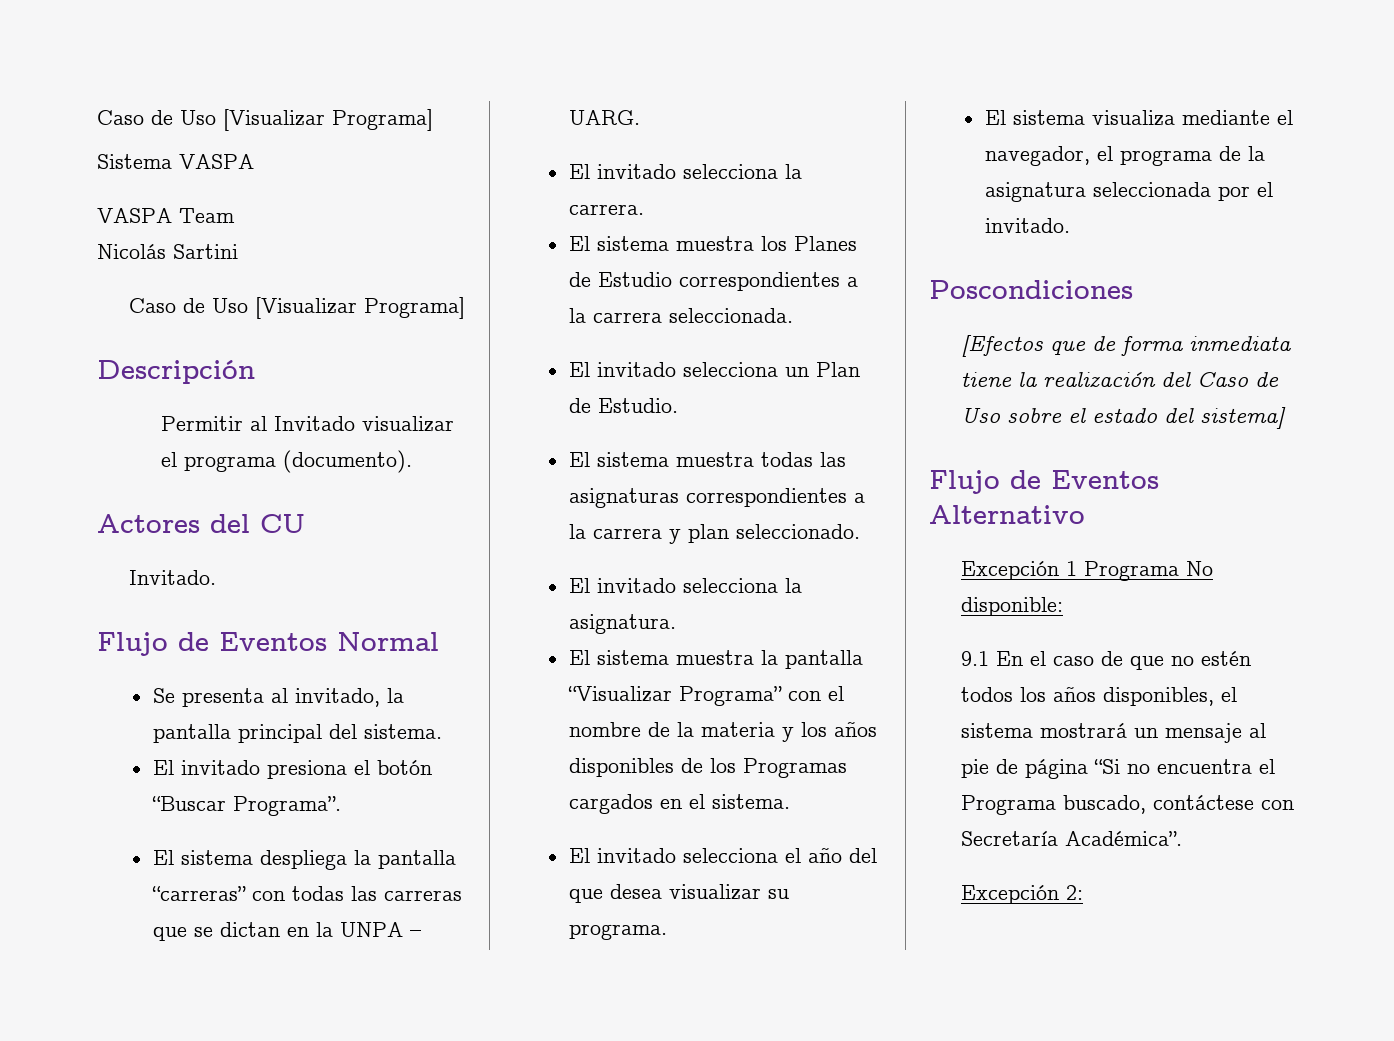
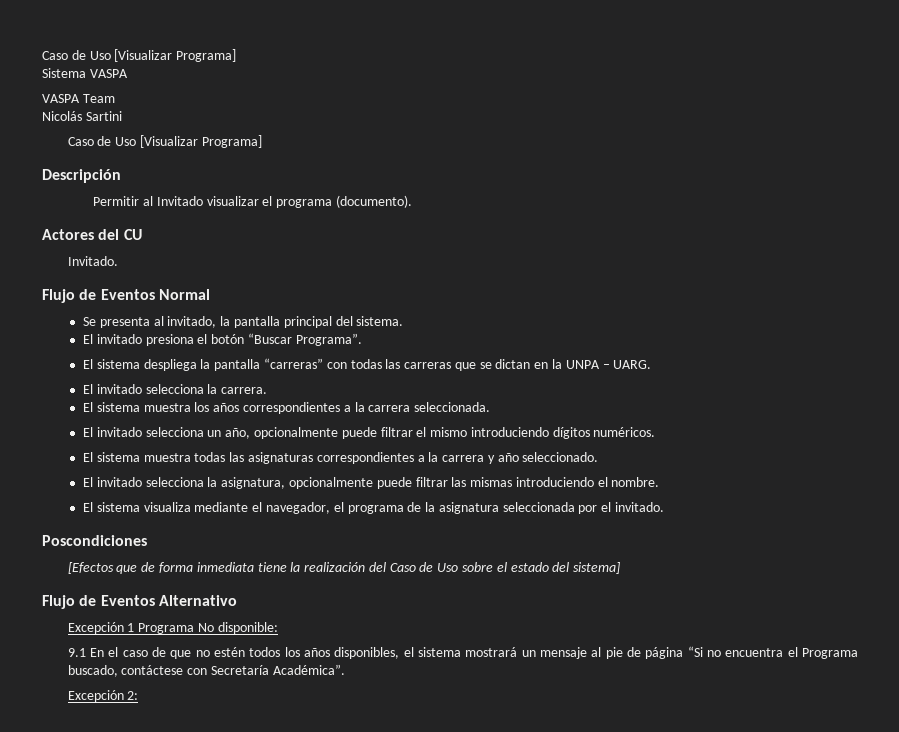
- El sistema muestra los Planes de Estudio correspondientes a la carrera seleccionada.
+ El sistema muestra los años correspondientes a la carrera seleccionada.
- El invitado selecciona un Plan de Estudio.
+ El invitado selecciona un año, opcionalmente puede filtrar el mismo introduciendo dígitos numéricos.
- El sistema muestra todas las asignaturas correspondientes a la carrera y plan seleccionado.
+ El sistema muestra todas las asignaturas correspondientes a la carrera y año seleccionado.
- El invitado selecciona la asignatura.
- El sistema muestra la pantalla “Visualizar Programa” con el nombre de la materia y los años disponibles de los Programas cargados en el sistema.
- El invitado selecciona el año del que desea visualizar su programa.
+ El invitado selecciona la asignatura, opcionalmente puede filtrar las mismas introduciendo el nombre.

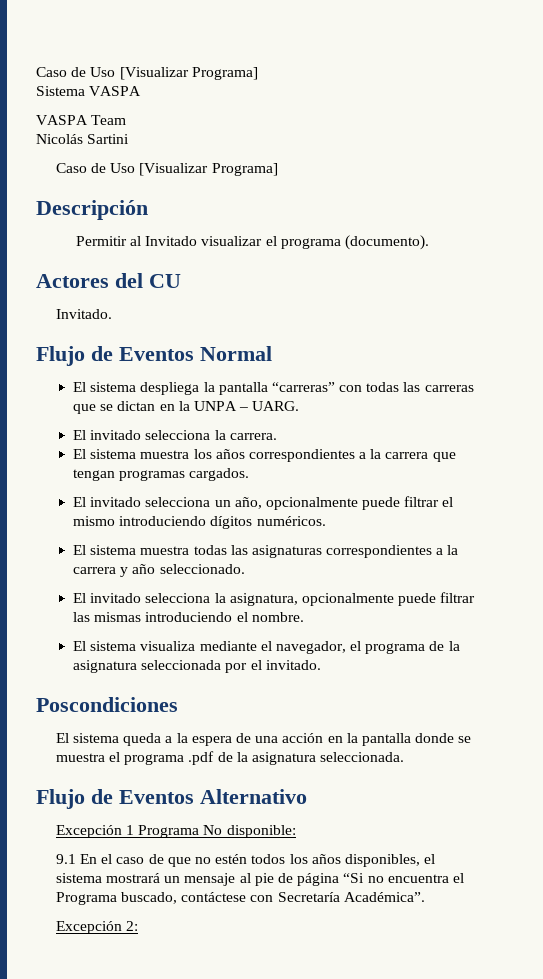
- Se presenta al invitado, la pantalla principal del sistema.
- El invitado presiona el botón “Buscar Programa”.
- El sistema muestra los años correspondientes a la carrera seleccionada.
+ El sistema muestra los años correspondientes a la carrera que tengan programas cargados.
- [Efectos que de forma inmediata tiene la realización del Caso de Uso sobre el estado del sistema]
+ El sistema queda a la espera de una acción en la pantalla donde se muestra el programa .pdf de la asignatura seleccionada.

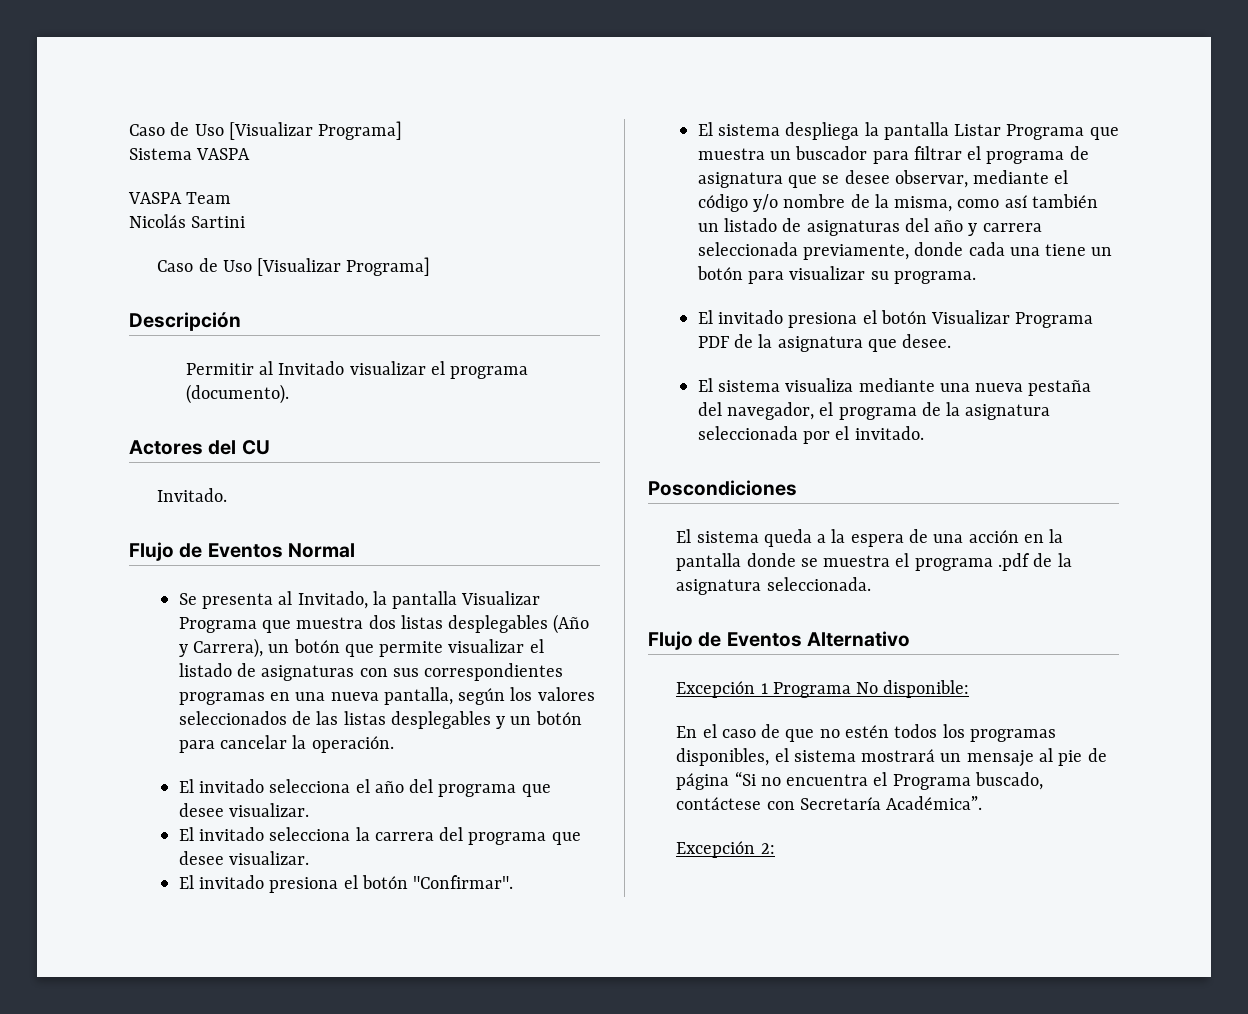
+ Se presenta al Invitado, la pantalla Visualizar Programa que muestra dos listas desplegables (Año y Carrera), un botón que permite visualizar el listado de asignaturas con sus correspondientes programas en una nueva pantalla, según los valores seleccionados de las listas desplegables y un botón para cancelar la operación.
+ El invitado selecciona el año del programa que desee visualizar.
+ El invitado selecciona la carrera del programa que desee visualizar.
+ El invitado presiona el botón "Confirmar".
- El sistema despliega la pantalla “carreras” con todas las carreras que se dictan en la UNPA – UARG.
- El invitado selecciona la carrera.
- El sistema muestra los años correspondientes a la carrera que tengan programas cargados.
- El invitado selecciona un año, opcionalmente puede filtrar el mismo introduciendo dígitos numéricos.
- El sistema muestra todas las asignaturas correspondientes a la carrera y año seleccionado.
- El invitado selecciona la asignatura, opcionalmente puede filtrar las mismas introduciendo el nombre.
+ El sistema despliega la pantalla Listar Programa que muestra un buscador para filtrar el programa de asignatura que se desee observar, mediante el código y/o nombre de la misma, como así también un listado de asignaturas del año y carrera seleccionada previamente, donde cada una tiene un botón para visualizar su programa.
+ El invitado presiona el botón Visualizar Programa PDF de la asignatura que desee.
- El sistema visualiza mediante el navegador, el programa de la asignatura seleccionada por el invitado.
+ El sistema visualiza mediante una nueva pestaña del navegador, el programa de la asignatura seleccionada por el invitado.
- 9.1 En el caso de que no estén todos los años disponibles, el sistema mostrará un mensaje al pie de página “Si no encuentra el Programa buscado, contáctese con Secretaría Académica”.
+ En el caso de que no estén todos los programas disponibles, el sistema mostrará un mensaje al pie de página “Si no encuentra el Programa buscado, contáctese con Secretaría Académica”.

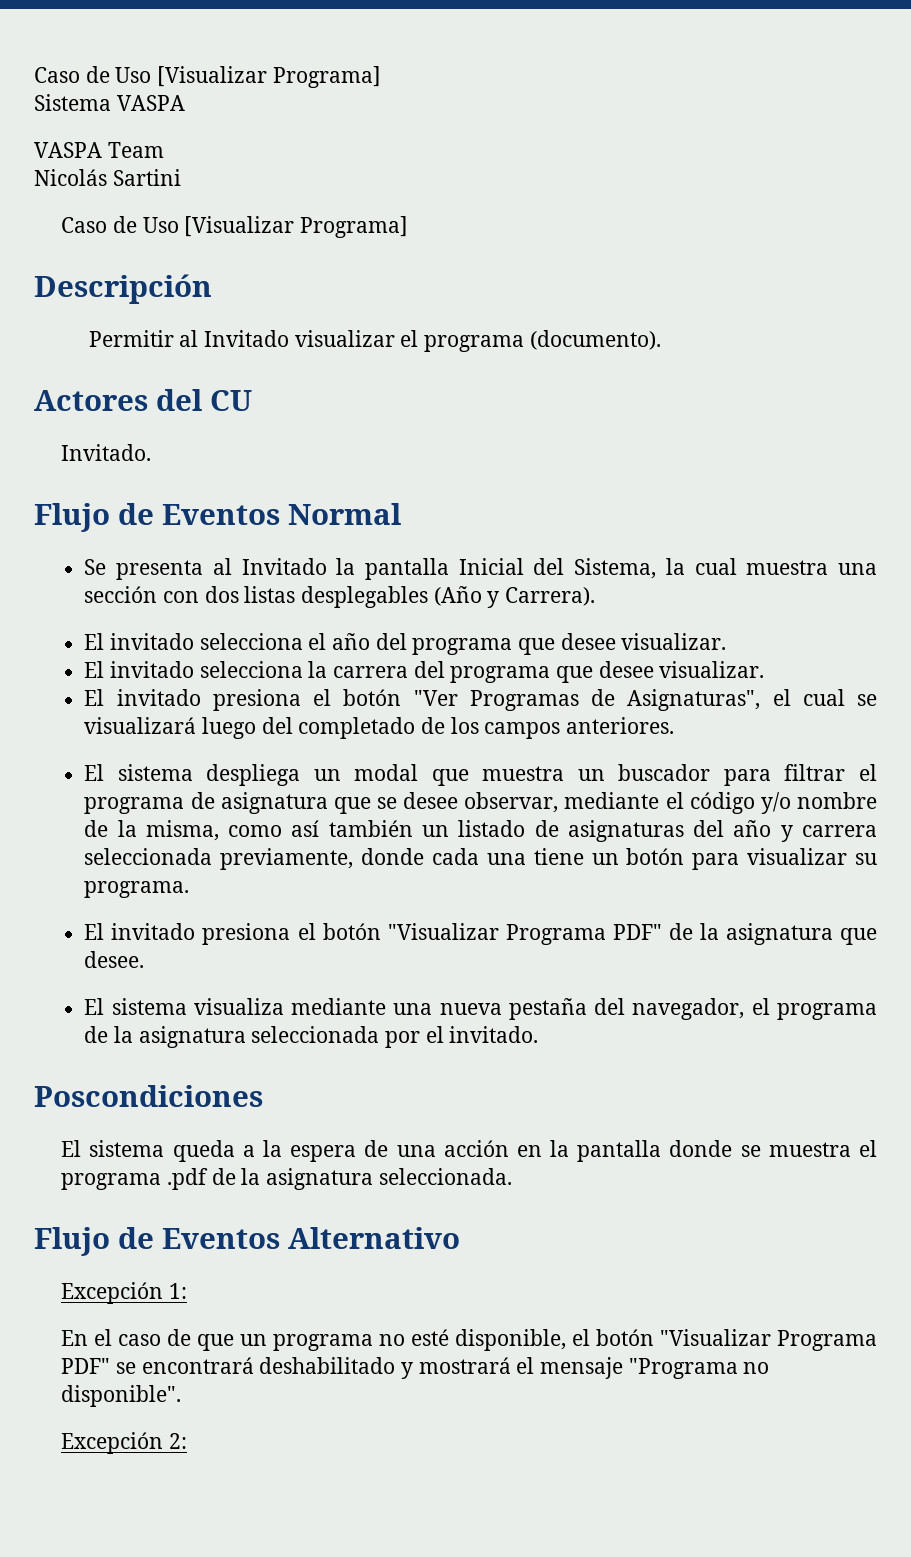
- Se presenta al Invitado, la pantalla Visualizar Programa que muestra dos listas desplegables (Año y Carrera), un botón que permite visualizar el listado de asignaturas con sus correspondientes programas en una nueva pantalla, según los valores seleccionados de las listas desplegables y un botón para cancelar la operación.
+ Se presenta al Invitado la pantalla Inicial del Sistema, la cual muestra una sección con dos listas desplegables (Año y Carrera).
- El invitado presiona el botón "Confirmar".
+ El invitado presiona el botón "Ver Programas de Asignaturas", el cual se visualizará luego del completado de los campos anteriores.
- El sistema despliega la pantalla Listar Programa que muestra un buscador para filtrar el programa de asignatura que se desee observar, mediante el código y/o nombre de la misma, como así también un listado de asignaturas del año y carrera seleccionada previamente, donde cada una tiene un botón para visualizar su programa.
+ El sistema despliega un modal que muestra un buscador para filtrar el programa de asignatura que se desee observar, mediante el código y/o nombre de la misma, como así también un listado de asignaturas del año y carrera seleccionada previamente, donde cada una tiene un botón para visualizar su programa.
- El invitado presiona el botón Visualizar Programa PDF de la asignatura que desee.
+ El invitado presiona el botón "Visualizar Programa PDF" de la asignatura que desee.
- Excepción 1 Programa No disponible:
+ Excepción 1:
- En el caso de que no estén todos los programas disponibles, el sistema mostrará un mensaje al pie de página “Si no encuentra el Programa buscado, contáctese con Secretaría Académica”.
+ En el caso de que un programa no esté disponible, el botón "Visualizar Programa PDF" se encontrará deshabilitado y mostrará el mensaje "Programa no disponible".

